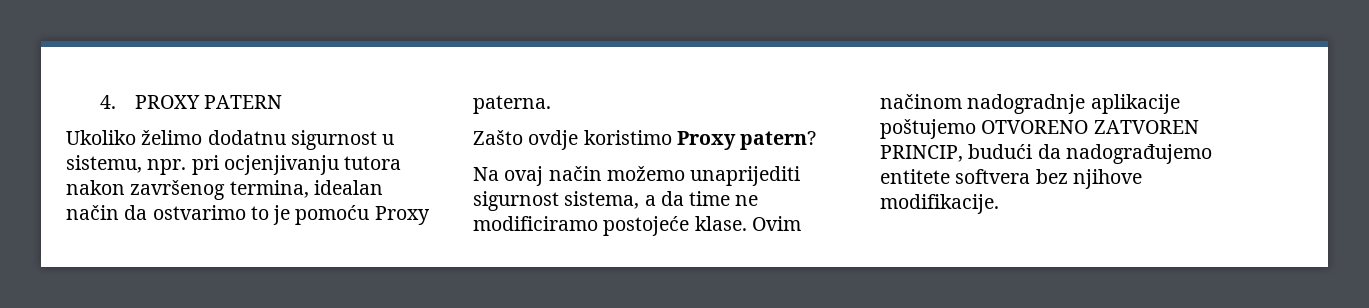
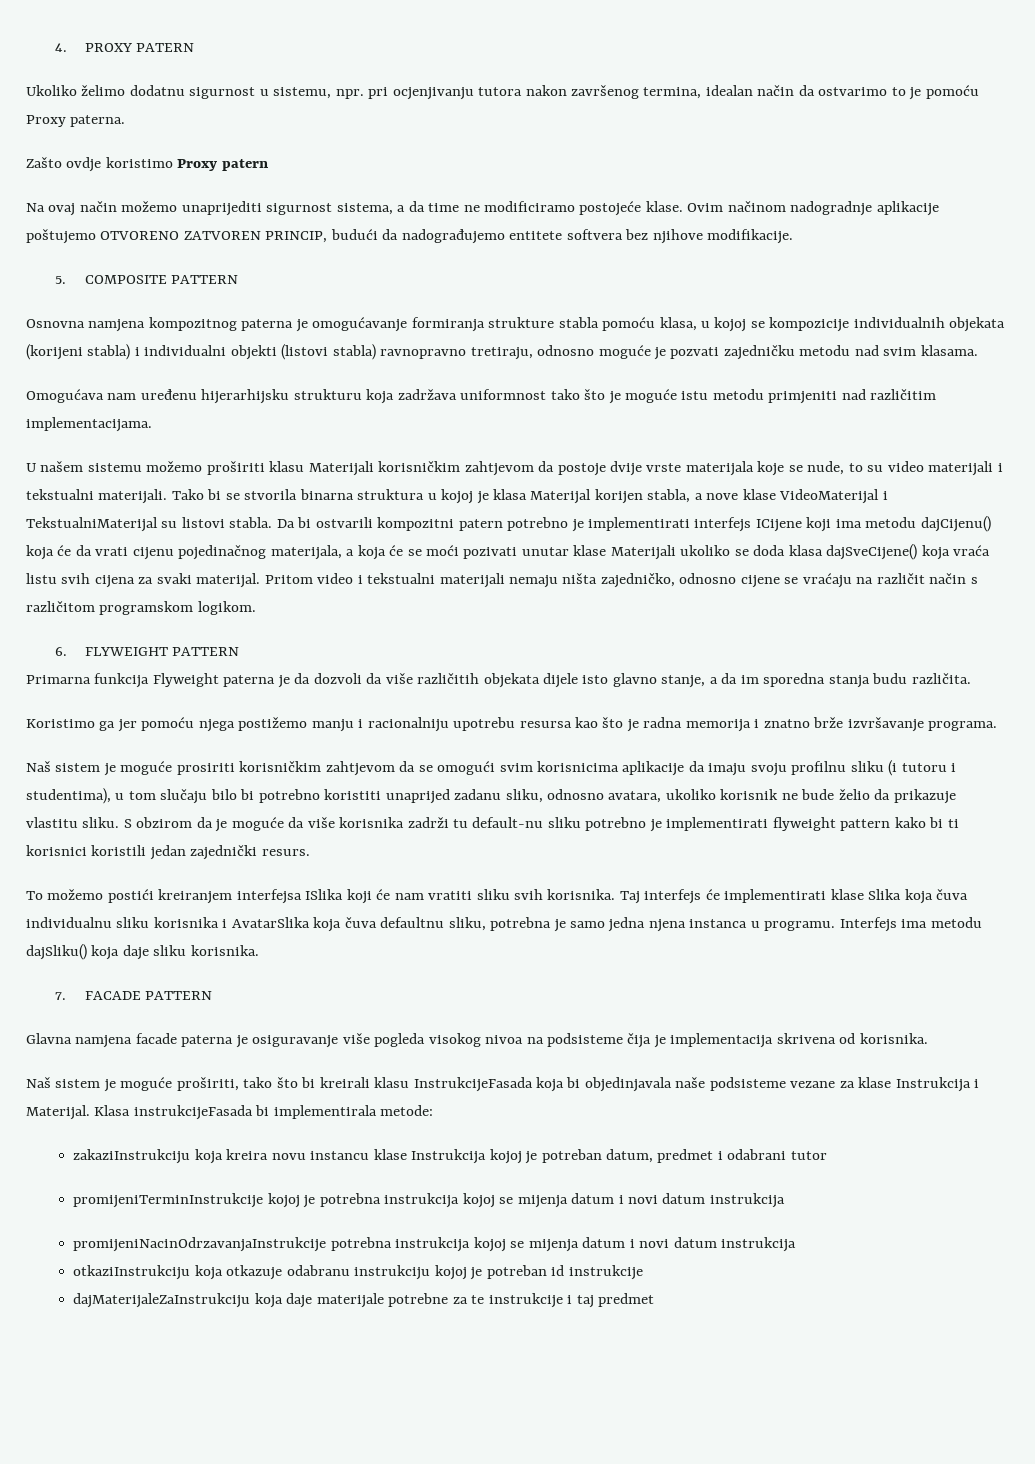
- Zašto ovdje koristimo Proxy patern?
+ Zašto ovdje koristimo Proxy patern
+ 5. COMPOSITE PATTERN
+ Osnovna namjena kompozitnog paterna je omogućavanje formiranja strukture stabla pomoću klasa, u kojoj se kompozicije individualnih objekata (korijeni stabla) i individualni objekti (listovi stabla) ravnopravno tretiraju, odnosno moguće je pozvati zajedničku metodu nad svim klasama.
+ Omogućava nam uređenu hijerarhijsku strukturu koja zadržava uniformnost tako što je moguće istu metodu primjeniti nad različitim implementacijama.
+ U našem sistemu možemo proširiti klasu Materijali korisničkim zahtjevom da postoje dvije vrste materijala koje se nude, to su video materijali i tekstualni materijali. Tako bi se stvorila binarna struktura u kojoj je klasa Materijal korijen stabla, a nove klase VideoMaterijal i TekstualniMaterijal su listovi stabla. Da bi ostvarili kompozitni patern potrebno je implementirati interfejs ICijene koji ima metodu dajCijenu() koja će da vrati cijenu pojedinačnog materijala, a koja će se moći pozivati unutar klase Materijali ukoliko se doda klasa dajSveCijene() koja vraća listu svih cijena za svaki materijal. Pritom video i tekstualni materijali nemaju ništa zajedničko, odnosno cijene se vraćaju na različit način s različitom programskom logikom.
+ 6. FLYWEIGHT PATTERN
+ Primarna funkcija Flyweight paterna je da dozvoli da više različitih objekata dijele isto glavno stanje, a da im sporedna stanja budu različita.
+ Koristimo ga jer pomoću njega postižemo manju i racionalniju upotrebu resursa kao što je radna memorija i znatno brže izvršavanje programa.
+ Naš sistem je moguće prosiriti korisničkim zahtjevom da se omogući svim korisnicima aplikacije da imaju svoju profilnu sliku (i tutoru i studentima), u tom slučaju bilo bi potrebno koristiti unaprijed zadanu sliku, odnosno avatara, ukoliko korisnik ne bude želio da prikazuje vlastitu sliku. S obzirom da je moguće da više korisnika zadrži tu default-nu sliku potrebno je implementirati flyweight pattern kako bi ti korisnici koristili jedan zajednički resurs.
+ To možemo postići kreiranjem interfejsa ISlika koji će nam vratiti sliku svih korisnika. Taj interfejs će implementirati klase Slika koja čuva individualnu sliku korisnika i AvatarSlika koja čuva defaultnu sliku, potrebna je samo jedna njena instanca u programu. Interfejs ima metodu dajSliku() koja daje sliku korisnika.
+ 7. FACADE PATTERN
+ Glavna namjena facade paterna je osiguravanje više pogleda visokog nivoa na podsisteme čija je implementacija skrivena od korisnika.
+ Naš sistem je moguće proširiti, tako što bi kreirali klasu InstrukcijeFasada koja bi objedinjavala naše podsisteme vezane za klase Instrukcija i Materijal. Klasa instrukcijeFasada bi implementirala metode:
+ zakaziInstrukciju koja kreira novu instancu klase Instrukcija kojoj je potreban datum, predmet i odabrani tutor
+ promijeniTerminInstrukcije kojoj je potrebna instrukcija kojoj se mijenja datum i novi datum instrukcija
+ promijeniNacinOdrzavanjaInstrukcije potrebna instrukcija kojoj se mijenja datum i novi datum instrukcija
+ otkaziInstrukciju koja otkazuje odabranu instrukciju kojoj je potreban id instrukcije
+ dajMaterijaleZaInstrukciju koja daje materijale potrebne za te instrukcije i taj predmet

